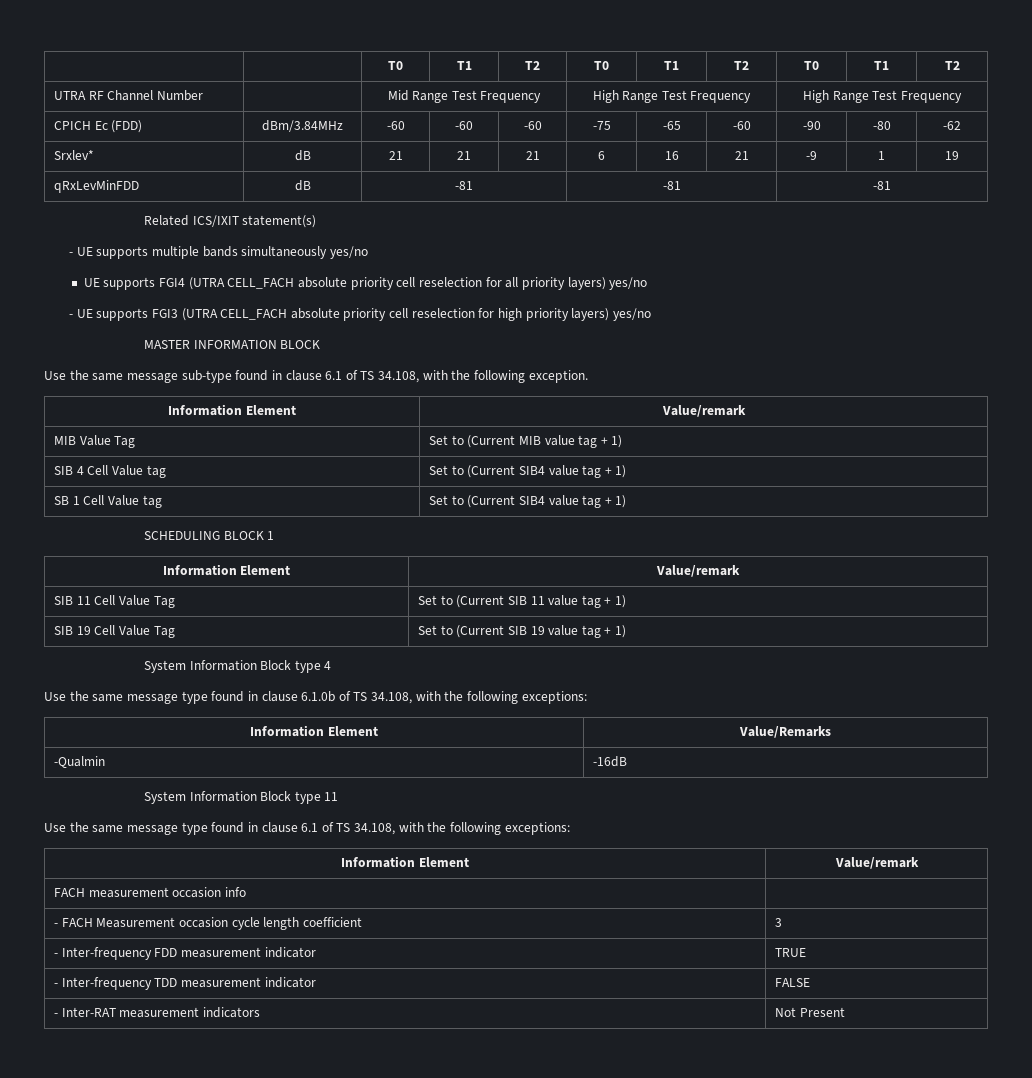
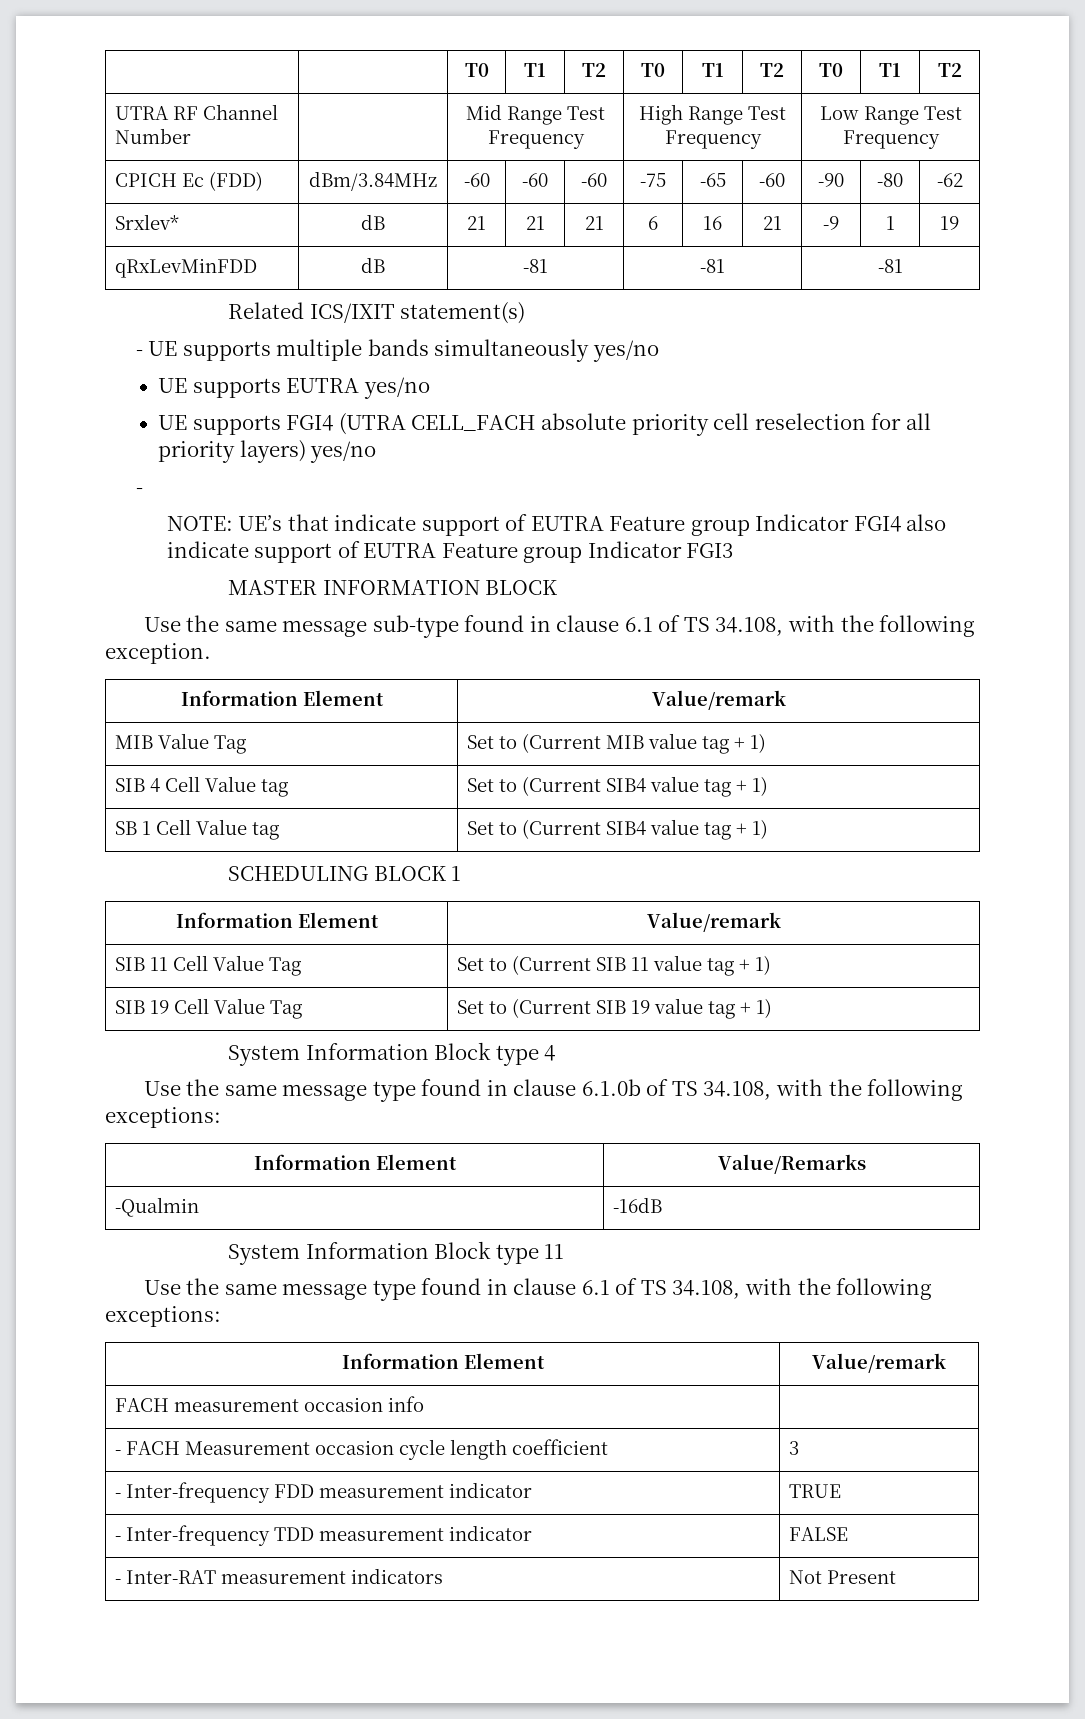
- UTRA RF Channel Number | | Mid Range Test Frequency | High Range Test Frequency | High Range Test Frequency
+ UTRA RF Channel Number | | Mid Range Test Frequency | High Range Test Frequency | Low Range Test Frequency
+ UE supports EUTRA yes/no
  UE supports FGI4 (UTRA CELL_FACH absolute priority cell reselection for all priority layers) yes/no
- - UE supports FGI3 (UTRA CELL_FACH absolute priority cell reselection for high priority layers) yes/no
+ -
+ NOTE: UE’s that indicate support of EUTRA Feature group Indicator FGI4 also indicate support of EUTRA Feature group Indicator FGI3

